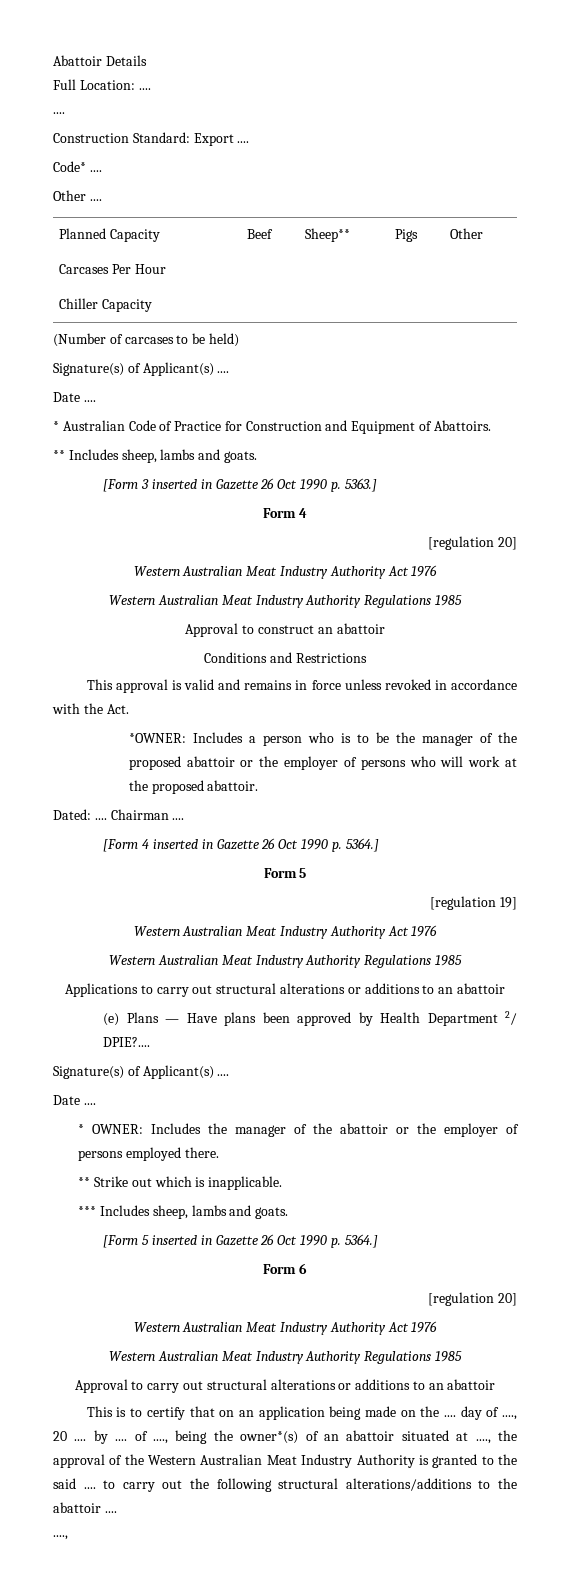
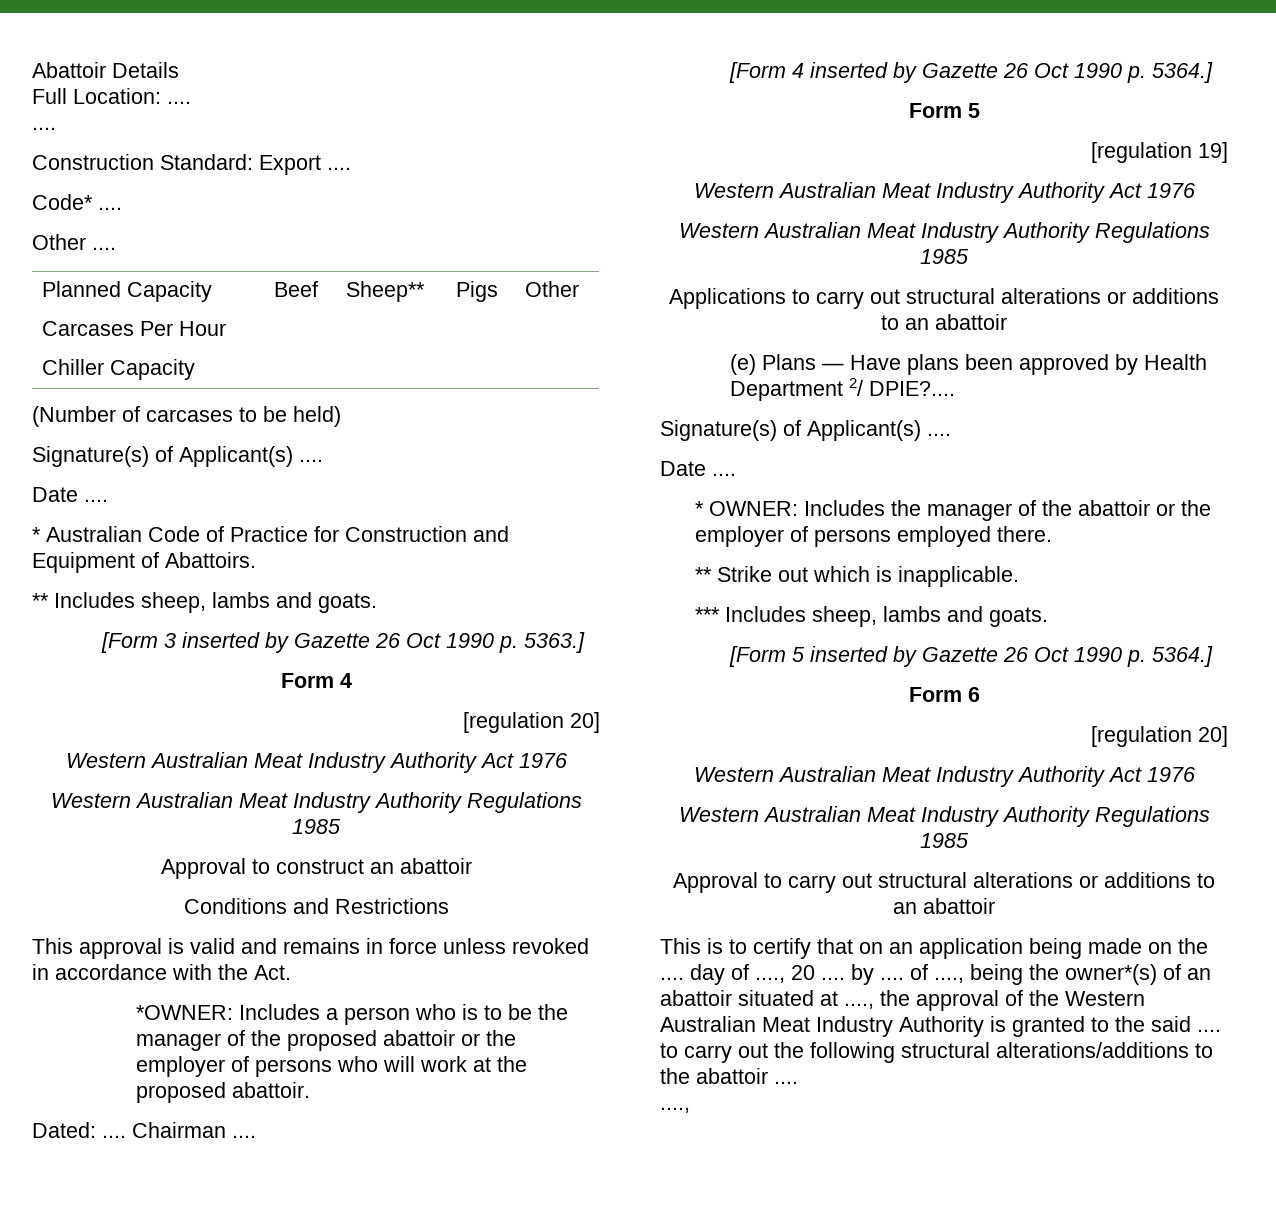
- [Form 3 inserted in Gazette 26 Oct 1990 p. 5363.]
+ [Form 3 inserted by Gazette 26 Oct 1990 p. 5363.]
- [Form 4 inserted in Gazette 26 Oct 1990 p. 5364.]
+ [Form 4 inserted by Gazette 26 Oct 1990 p. 5364.]
- [Form 5 inserted in Gazette 26 Oct 1990 p. 5364.]
+ [Form 5 inserted by Gazette 26 Oct 1990 p. 5364.]

